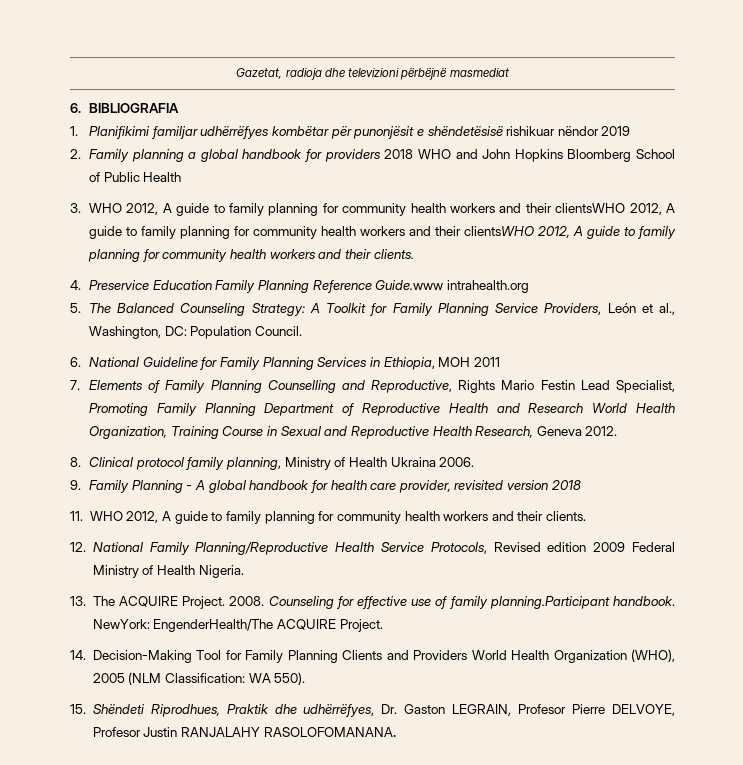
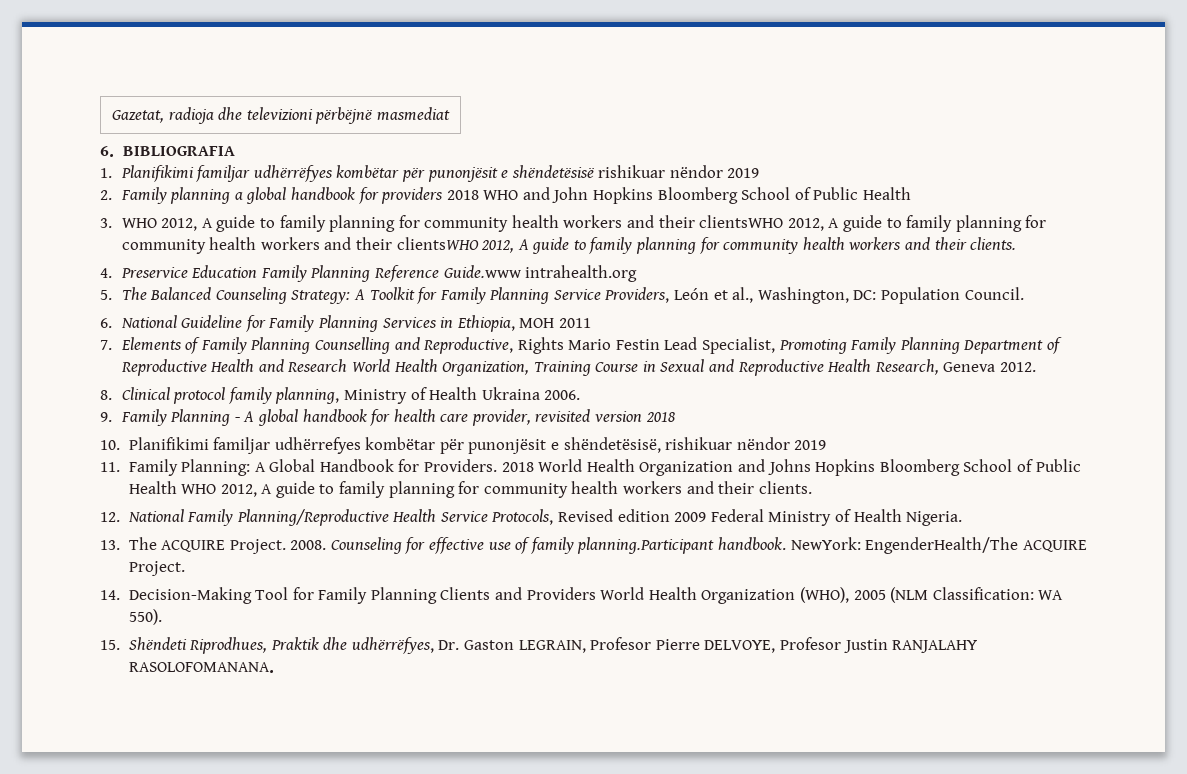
- 11. WHO 2012, A guide to family planning for community health workers and their clients.
+ 10. Planifikimi familjar udhërrefyes kombëtar për punonjësit e shëndetësisë, rishikuar nëndor 2019
+ 11. Family Planning: A Global Handbook for Providers. 2018 World Health Organization and Johns Hopkins Bloomberg School of Public Health WHO 2012, A guide to family planning for community health workers and their clients.

